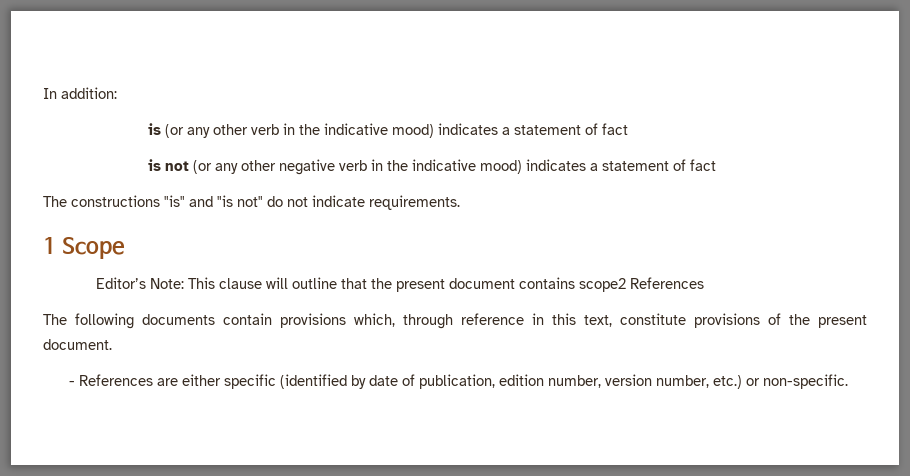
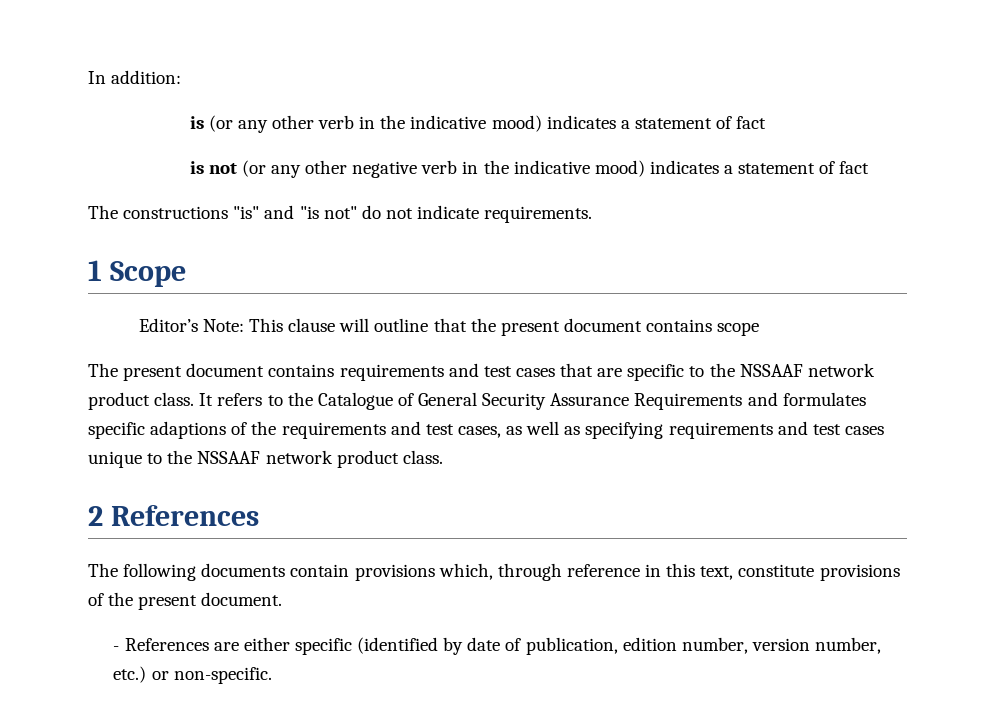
- Editor’s Note: This clause will outline that the present document contains scope2 References
+ Editor’s Note: This clause will outline that the present document contains scope
+ The present document contains requirements and test cases that are specific to the NSSAAF network product class. It refers to the Catalogue of General Security Assurance Requirements and formulates specific adaptions of the requirements and test cases, as well as specifying requirements and test cases unique to the NSSAAF network product class.
+ 2 References

